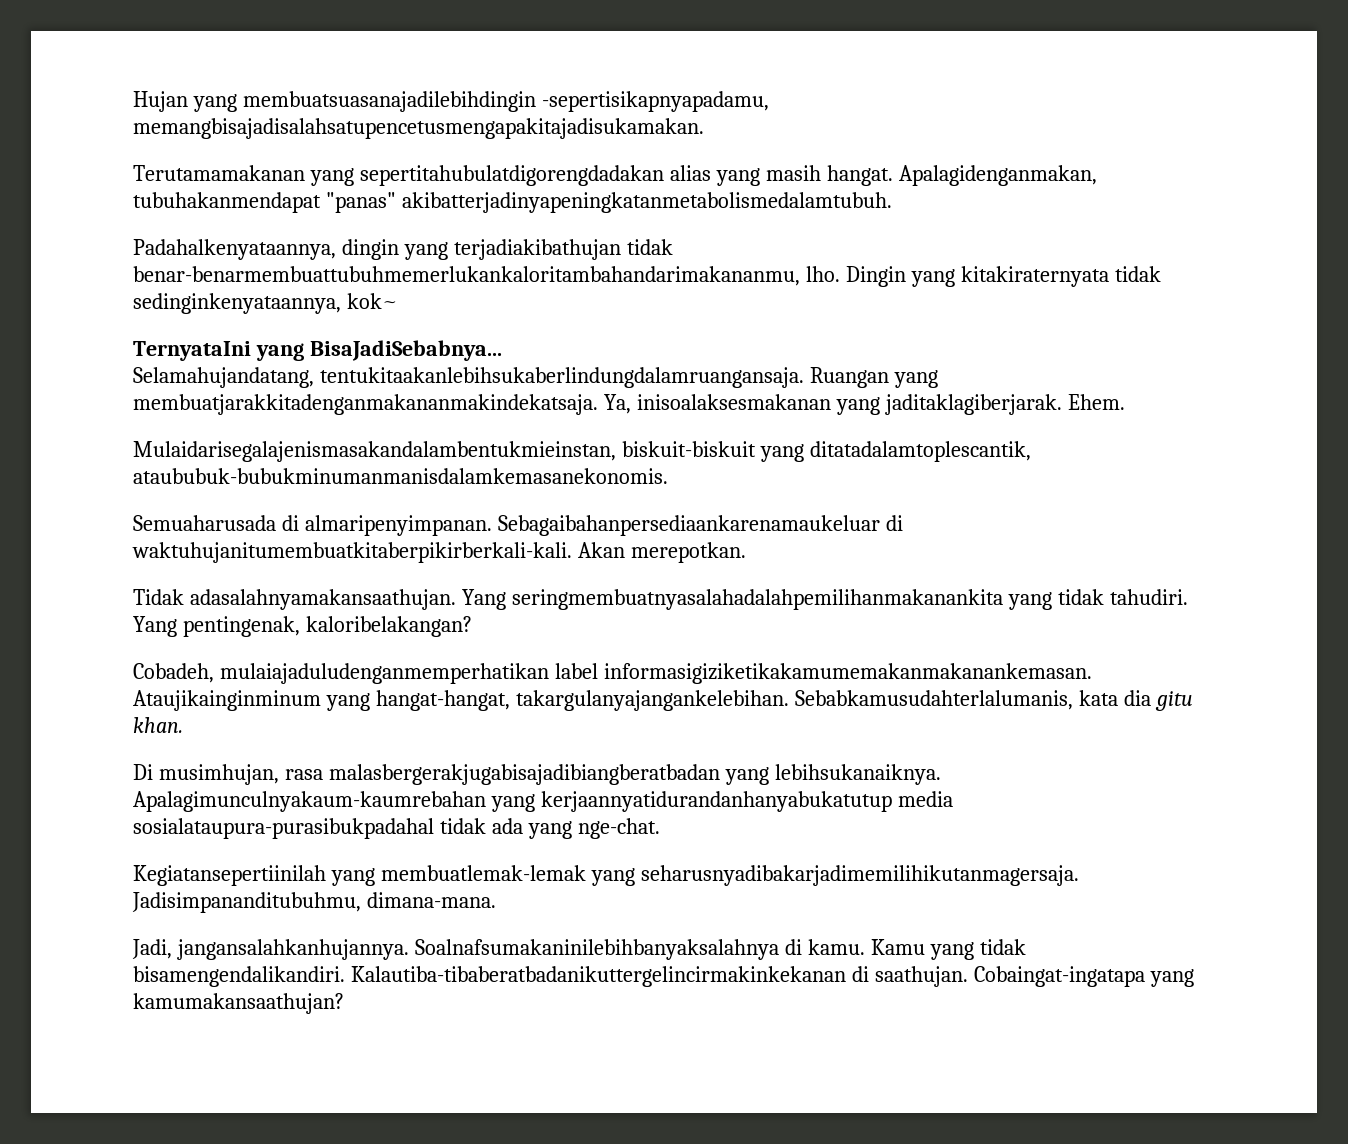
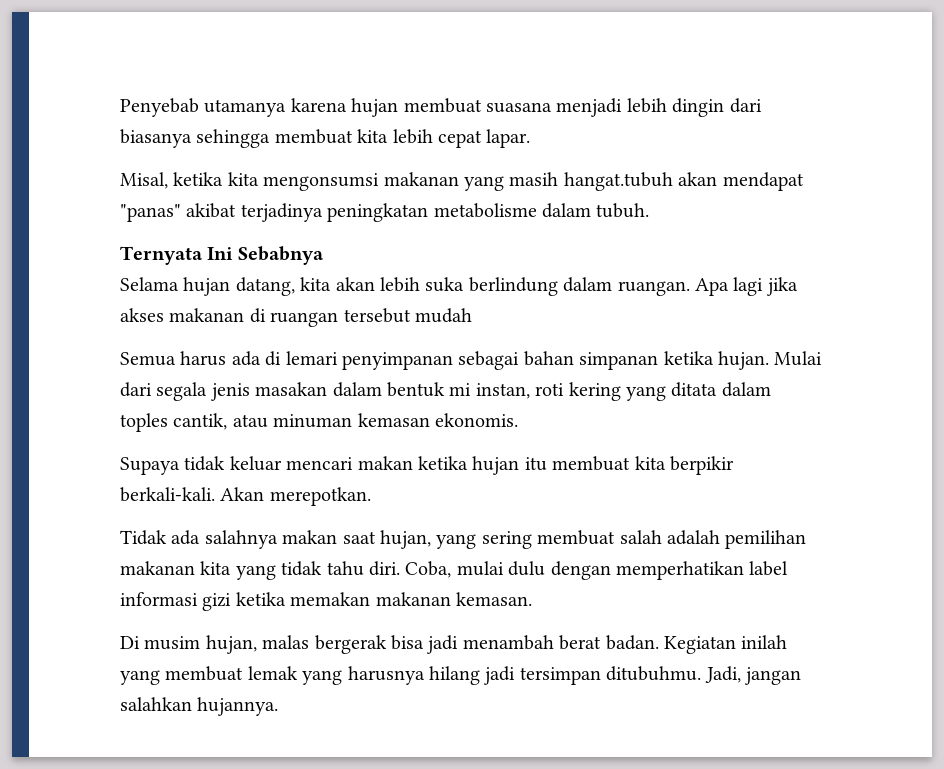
- Hujan yang membuatsuasanajadilebihdingin -sepertisikapnyapadamu, memangbisajadisalahsatupencetusmengapakitajadisukamakan.
- Terutamamakanan yang sepertitahubulatdigorengdadakan alias yang masih hangat. Apalagidenganmakan, tubuhakanmendapat "panas" akibatterjadinyapeningkatanmetabolismedalamtubuh.
- Padahalkenyataannya, dingin yang terjadiakibathujan tidak benar-benarmembuattubuhmemerlukankaloritambahandarimakananmu, lho. Dingin yang kitakiraternyata tidak sedinginkenyataannya, kok~
- TernyataIni yang BisaJadiSebabnya...
- Selamahujandatang, tentukitaakanlebihsukaberlindungdalamruangansaja. Ruangan yang membuatjarakkitadenganmakananmakindekatsaja. Ya, inisoalaksesmakanan yang jaditaklagiberjarak. Ehem.
- Mulaidarisegalajenismasakandalambentukmieinstan, biskuit-biskuit yang ditatadalamtoplescantik, ataububuk-bubukminumanmanisdalamkemasanekonomis.
- Semuaharusada di almaripenyimpanan. Sebagaibahanpersediaankarenamaukeluar di waktuhujanitumembuatkitaberpikirberkali-kali. Akan merepotkan.
- Tidak adasalahnyamakansaathujan. Yang seringmembuatnyasalahadalahpemilihanmakanankita yang tidak tahudiri. Yang pentingenak, kaloribelakangan?
- Cobadeh, mulaiajaduludenganmemperhatikan label informasigiziketikakamumemakanmakanankemasan. Ataujikainginminum yang hangat-hangat, takargulanyajangankelebihan. Sebabkamusudahterlalumanis, kata dia gitu khan.
- Di musimhujan, rasa malasbergerakjugabisajadibiangberatbadan yang lebihsukanaiknya. Apalagimunculnyakaum-kaumrebahan yang kerjaannyatidurandanhanyabukatutup media sosialataupura-purasibukpadahal tidak ada yang nge-chat.
- Kegiatansepertiinilah yang membuatlemak-lemak yang seharusnyadibakarjadimemilihikutanmagersaja. Jadisimpananditubuhmu, dimana-mana.
- Jadi, jangansalahkanhujannya. Soalnafsumakaninilebihbanyaksalahnya di kamu. Kamu yang tidak bisamengendalikandiri. Kalautiba-tibaberatbadanikuttergelincirmakinkekanan di saathujan. Cobaingat-ingatapa yang kamumakansaathujan?
+ Penyebab utamanya karena hujan membuat suasana menjadi lebih dingin dari biasanya sehingga membuat kita lebih cepat lapar.
+ Misal, ketika kita mengonsumsi makanan yang masih hangat.tubuh akan mendapat "panas" akibat terjadinya peningkatan metabolisme dalam tubuh.
+ Ternyata Ini Sebabnya
+ Selama hujan datang, kita akan lebih suka berlindung dalam ruangan. Apa lagi jika akses makanan di ruangan tersebut mudah
+ Semua harus ada di lemari penyimpanan sebagai bahan simpanan ketika hujan. Mulai dari segala jenis masakan dalam bentuk mi instan, roti kering yang ditata dalam toples cantik, atau minuman kemasan ekonomis.
+ Supaya tidak keluar mencari makan ketika hujan itu membuat kita berpikir berkali-kali. Akan merepotkan.
+ Tidak ada salahnya makan saat hujan, yang sering membuat salah adalah pemilihan makanan kita yang tidak tahu diri. Coba, mulai dulu dengan memperhatikan label informasi gizi ketika memakan makanan kemasan.
+ Di musim hujan, malas bergerak bisa jadi menambah berat badan. Kegiatan inilah yang membuat lemak yang harusnya hilang jadi tersimpan ditubuhmu. Jadi, jangan salahkan hujannya.

